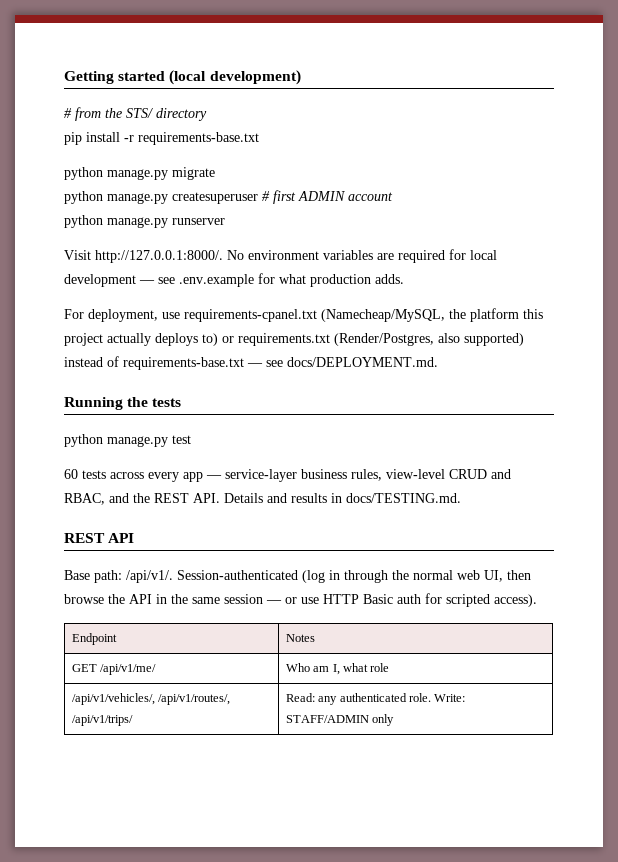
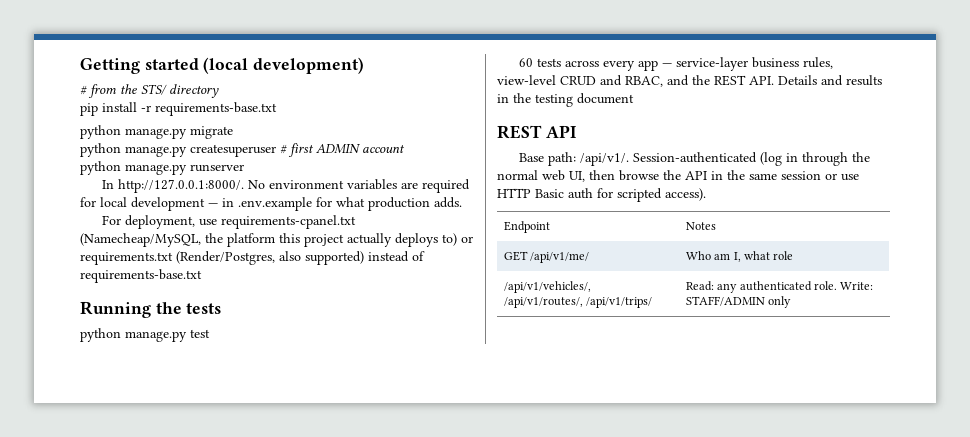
- Visit http://127.0.0.1:8000/. No environment variables are required for local development — see .env.example for what production adds.
+ In http://127.0.0.1:8000/. No environment variables are required for local development — in .env.example for what production adds.
- For deployment, use requirements-cpanel.txt (Namecheap/MySQL, the platform this project actually deploys to) or requirements.txt (Render/Postgres, also supported) instead of requirements-base.txt — see docs/DEPLOYMENT.md.
+ For deployment, use requirements-cpanel.txt (Namecheap/MySQL, the platform this project actually deploys to) or requirements.txt (Render/Postgres, also supported) instead of requirements-base.txt
- 60 tests across every app — service-layer business rules, view-level CRUD and RBAC, and the REST API. Details and results in docs/TESTING.md.
+ 60 tests across every app — service-layer business rules, view-level CRUD and RBAC, and the REST API. Details and results in the testing document
- Session-authenticated (log in through the normal web UI, then browse the API in the same session — or use HTTP Basic auth for scripted access).
+ Session-authenticated (log in through the normal web UI, then browse the API in the same session or use HTTP Basic auth for scripted access).

